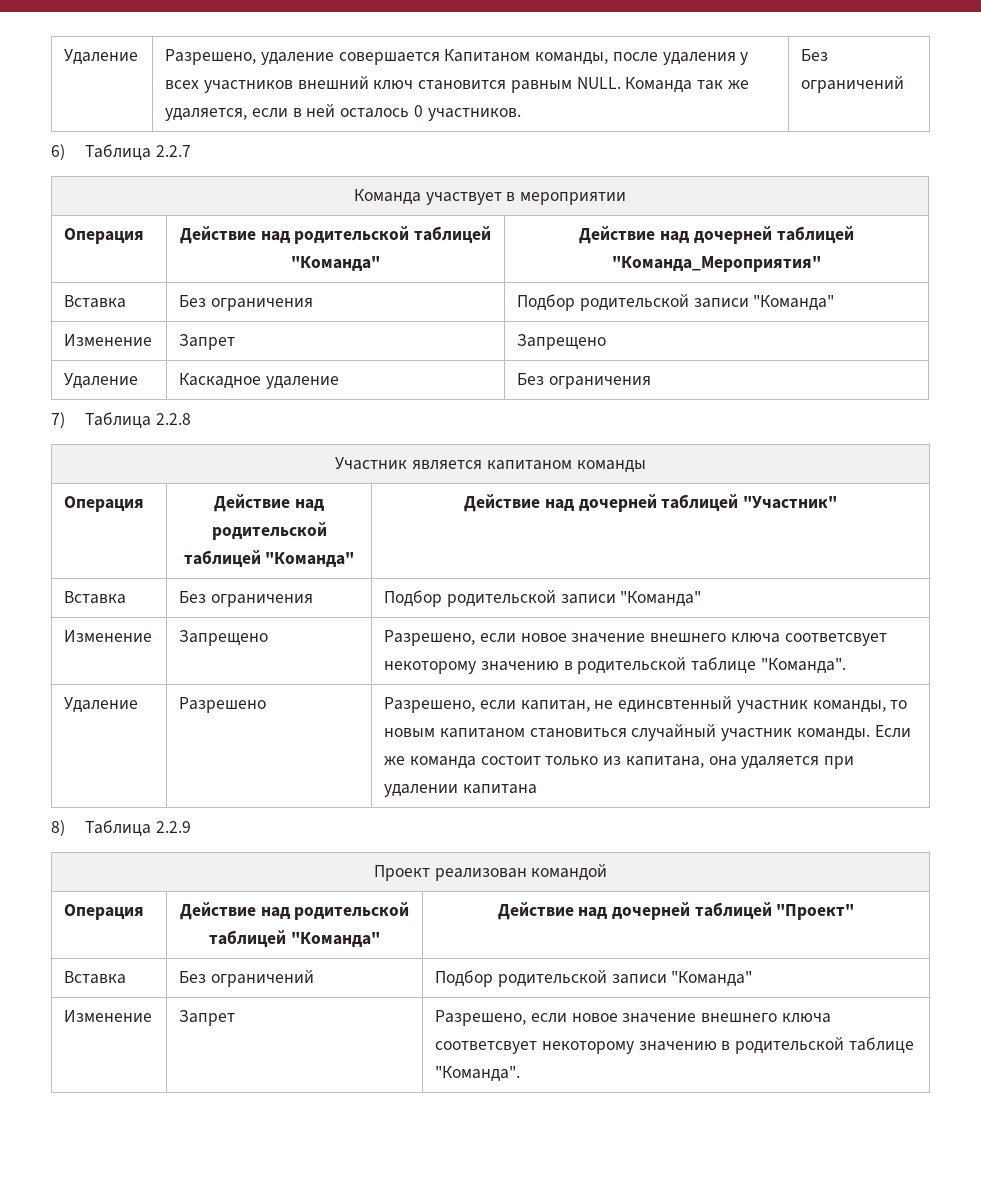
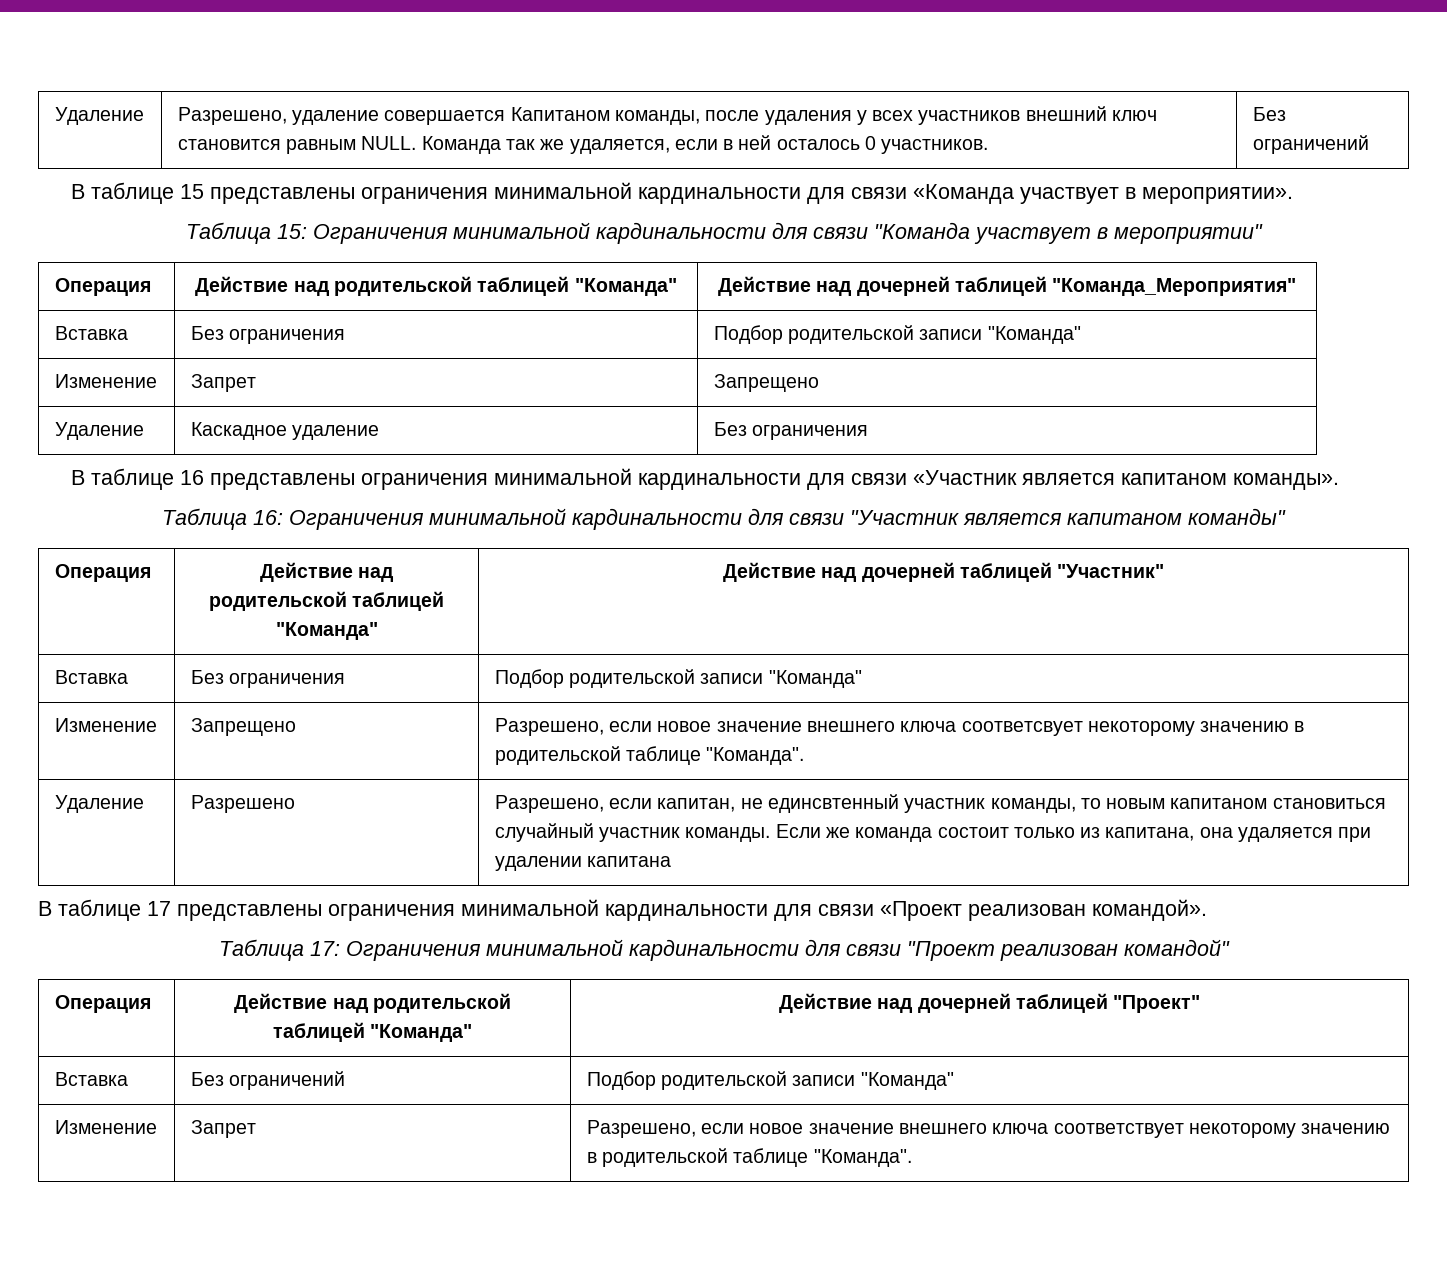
- 6) Таблица 2.2.7
- Команда участвует в мероприятии
+ В таблице 15 представлены ограничения минимальной кардинальности для связи «Команда участвует в мероприятии».
+ Таблица 15: Ограничения минимальной кардинальности для связи "Команда участвует в мероприятии"
- 7) Таблица 2.2.8
- Участник является капитаном команды
+ В таблице 16 представлены ограничения минимальной кардинальности для связи «Участник является капитаном команды».
+ Таблица 16: Ограничения минимальной кардинальности для связи "Участник является капитаном команды"
- 8) Таблица 2.2.9
- Проект реализован командой
+ В таблице 17 представлены ограничения минимальной кардинальности для связи «Проект реализован командой».
+ Таблица 17: Ограничения минимальной кардинальности для связи "Проект реализован командой"
- Изменение | Запрет | Разрешено, если новое значение внешнего ключа соответсвует некоторому значению в родительской таблице "Команда".
+ Изменение | Запрет | Разрешено, если новое значение внешнего ключа соответствует некоторому значению в родительской таблице "Команда".

